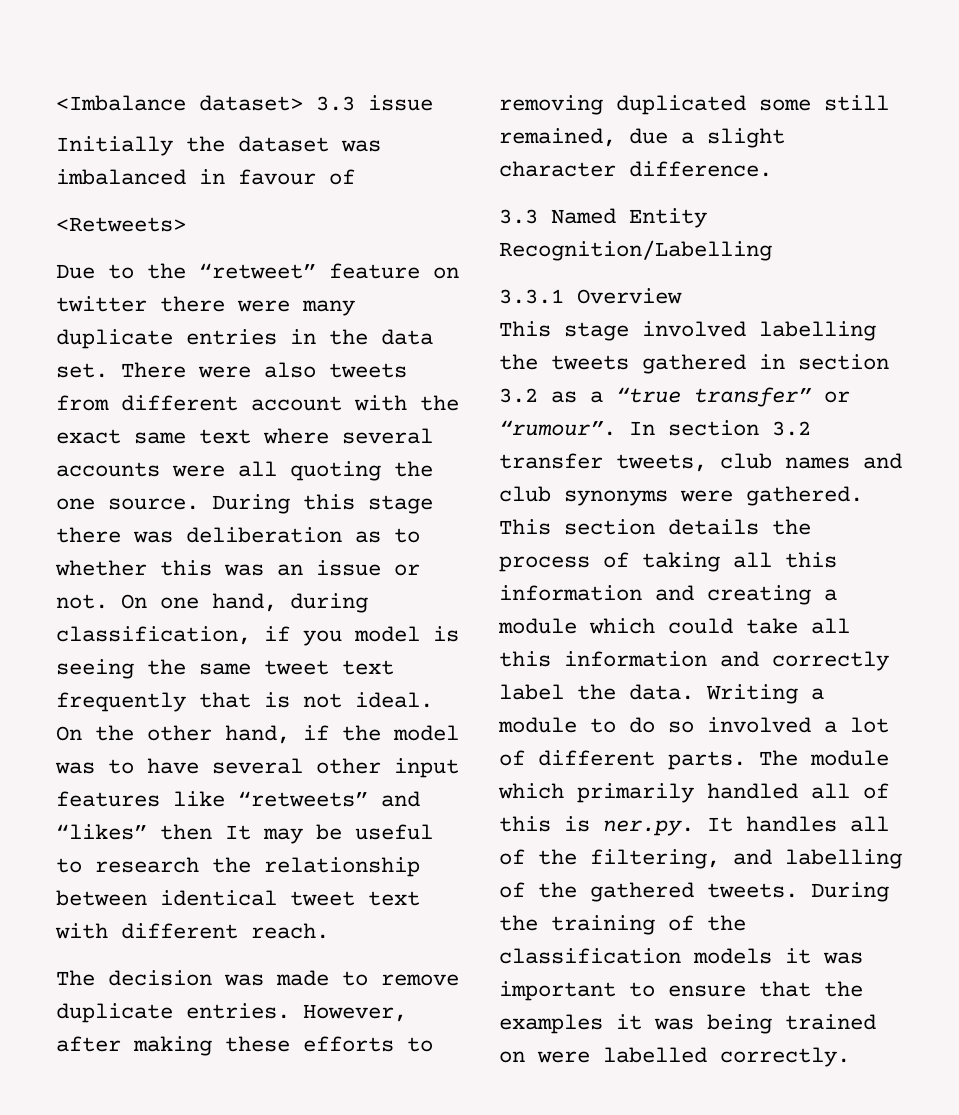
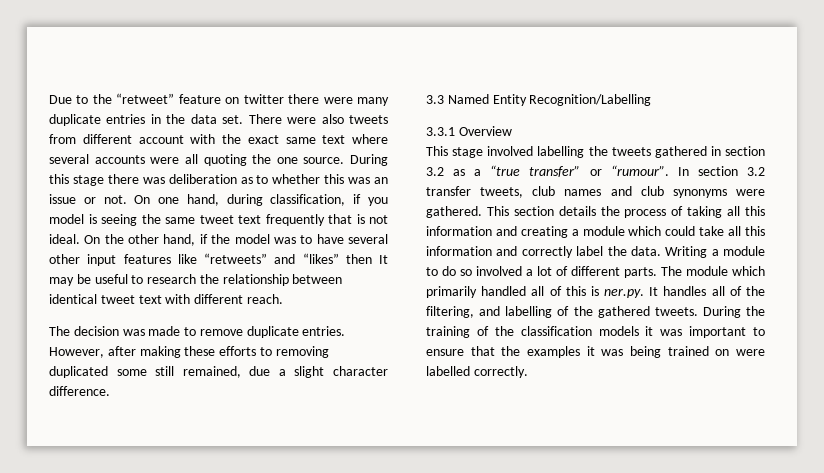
- <Imbalance dataset> 3.3 issue
- Initially the dataset was imbalanced in favour of
- <Retweets>

